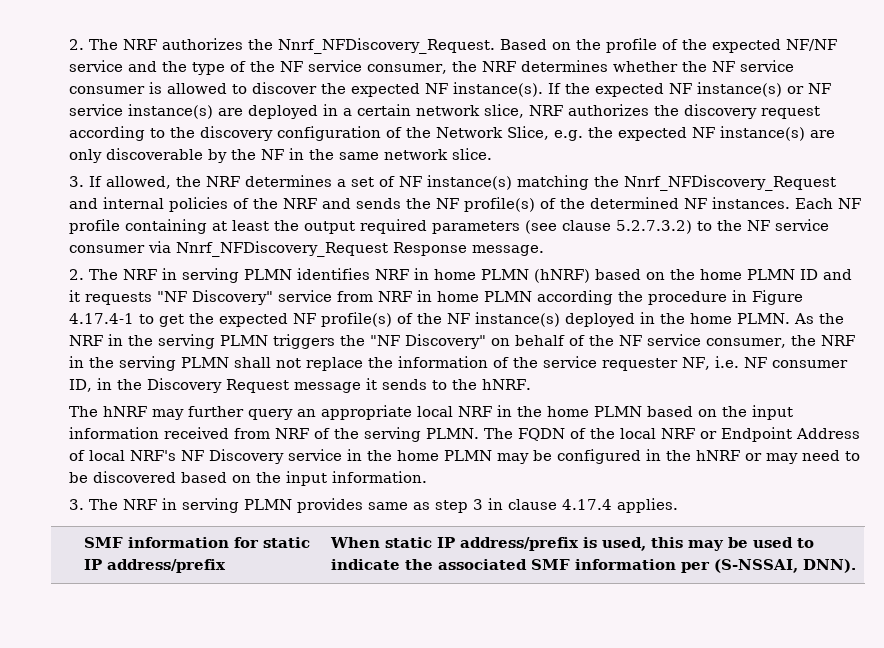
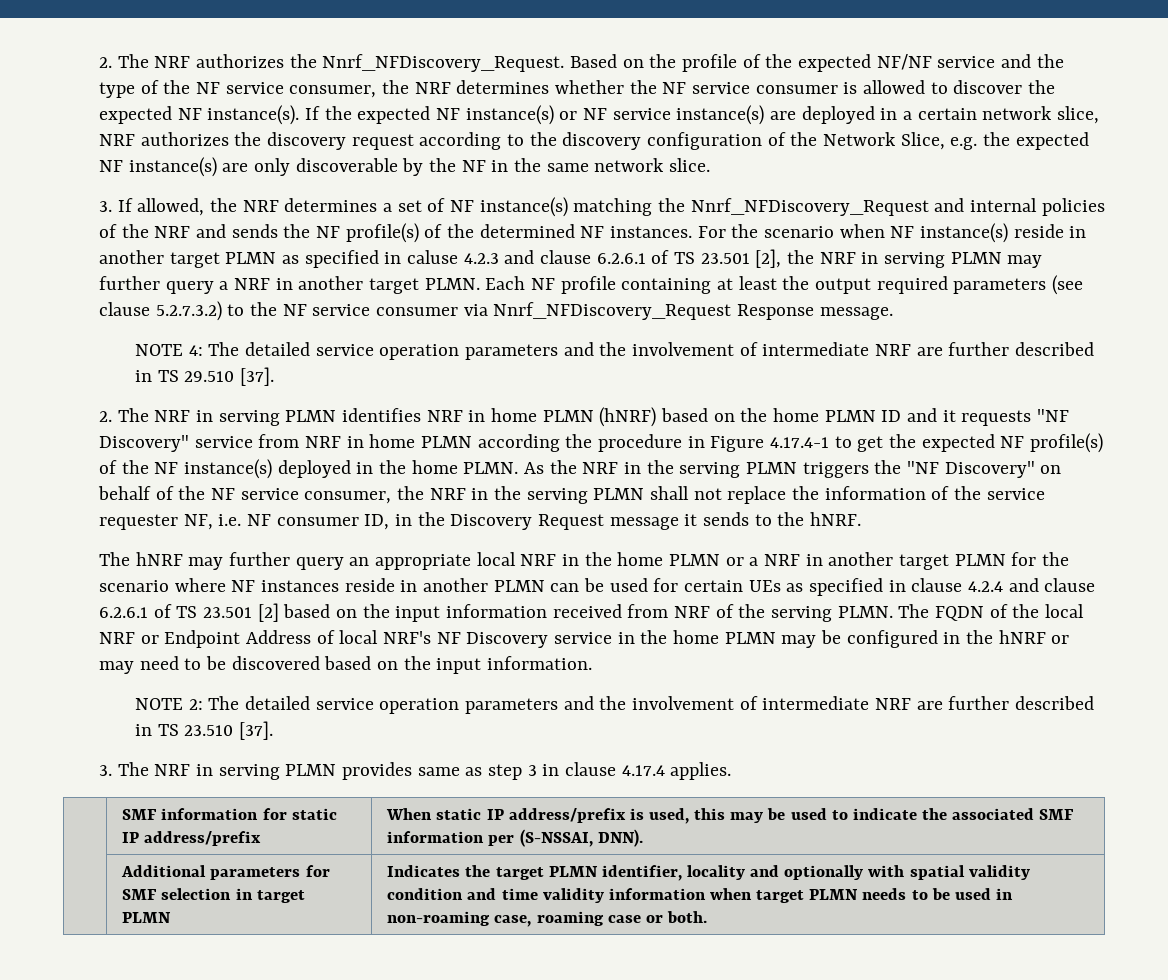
+ For the scenario when NF instance(s) reside in another target PLMN as specified in caluse 4.2.3 and clause 6.2.6.1 of TS 23.501 [2], the NRF in serving PLMN may further query a NRF in another target PLMN.
+ NOTE 4: The detailed service operation parameters and the involvement of intermediate NRF are further described in TS 29.510 [37].
- The hNRF may further query an appropriate local NRF in the home PLMN based on the input information received from NRF of the serving PLMN.
+ The hNRF may further query an appropriate local NRF in the home PLMN or a NRF in another target PLMN for the scenario where NF instances reside in another PLMN can be used for certain UEs as specified in clause 4.2.4 and clause 6.2.6.1 of TS 23.501 [2] based on the input information received from NRF of the serving PLMN.
+ NOTE 2: The detailed service operation parameters and the involvement of intermediate NRF are further described in TS 23.510 [37].
+ | Additional parameters for SMF selection in target PLMN | Indicates the target PLMN identifier, locality and optionally with spatial validity condition and time validity information when target PLMN needs to be used in non-roaming case, roaming case or both.

